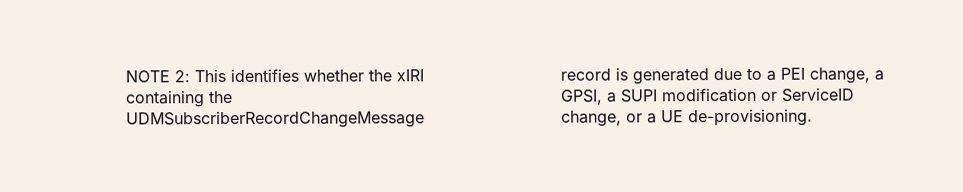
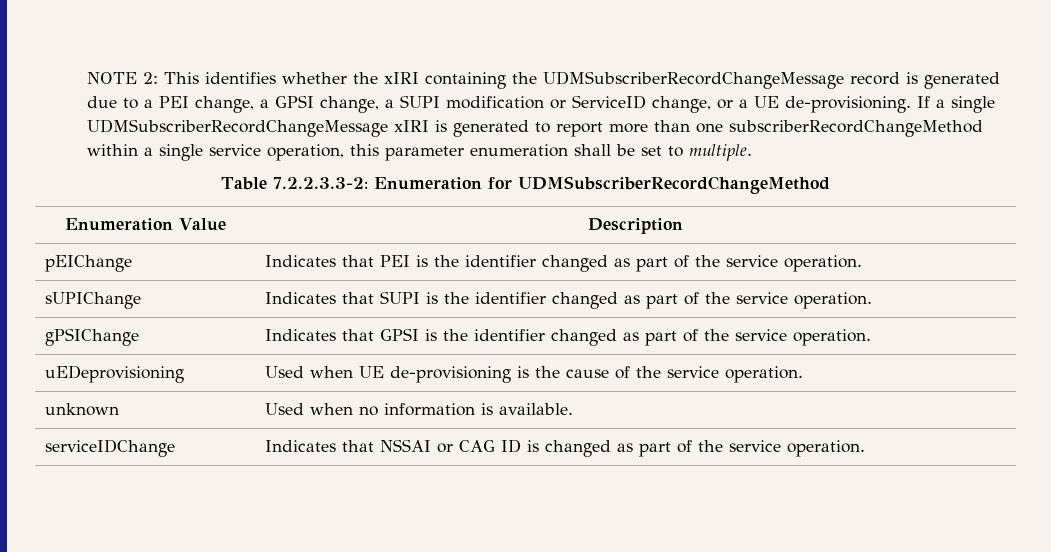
- NOTE 2: This identifies whether the xIRI containing the UDMSubscriberRecordChangeMessage record is generated due to a PEI change, a GPSI, a SUPI modification or ServiceID change, or a UE de-provisioning.
+ NOTE 2: This identifies whether the xIRI containing the UDMSubscriberRecordChangeMessage record is generated due to a PEI change, a GPSI change, a SUPI modification or ServiceID change, or a UE de-provisioning.
+ If a single UDMSubscriberRecordChangeMessage xIRI is generated to report more than one subscriberRecordChangeMethod within a single service operation, this parameter enumeration shall be set to multiple.
+ Table 7.2.2.3.3-2: Enumeration for UDMSubscriberRecordChangeMethod
+ Enumeration Value | Description
+ pEIChange | Indicates that PEI is the identifier changed as part of the service operation.
+ sUPIChange | Indicates that SUPI is the identifier changed as part of the service operation.
+ gPSIChange | Indicates that GPSI is the identifier changed as part of the service operation.
+ uEDeprovisioning | Used when UE de-provisioning is the cause of the service operation.
+ unknown | Used when no information is available.
+ serviceIDChange | Indicates that NSSAI or CAG ID is changed as part of the service operation.

